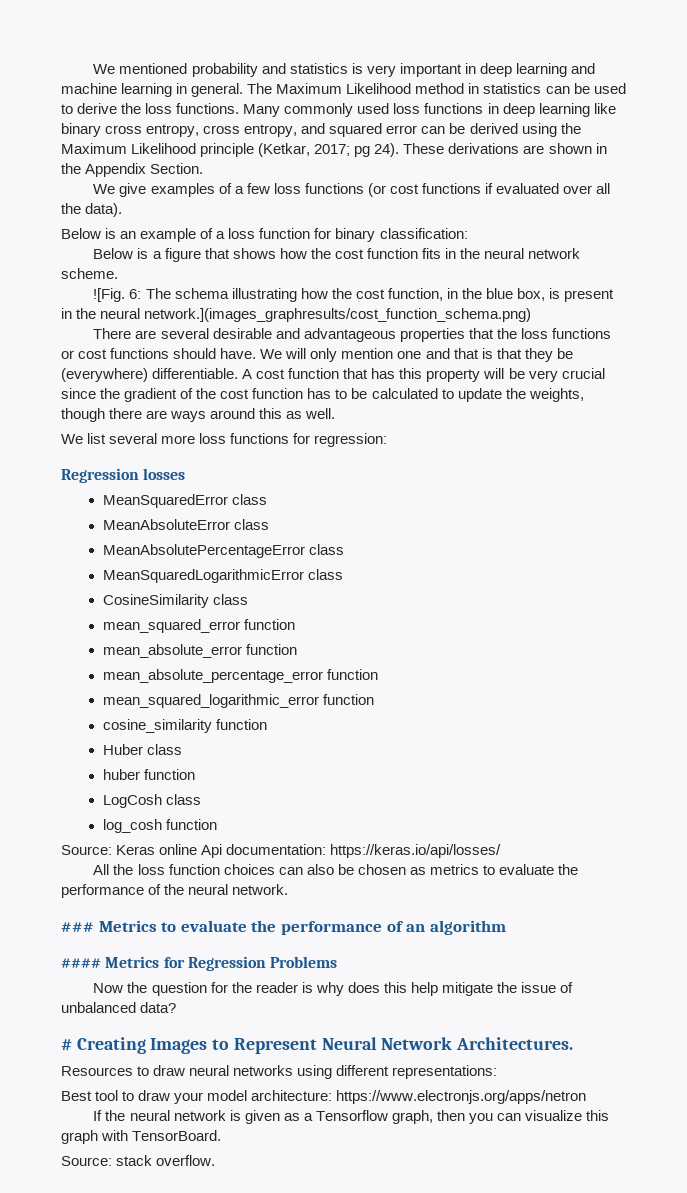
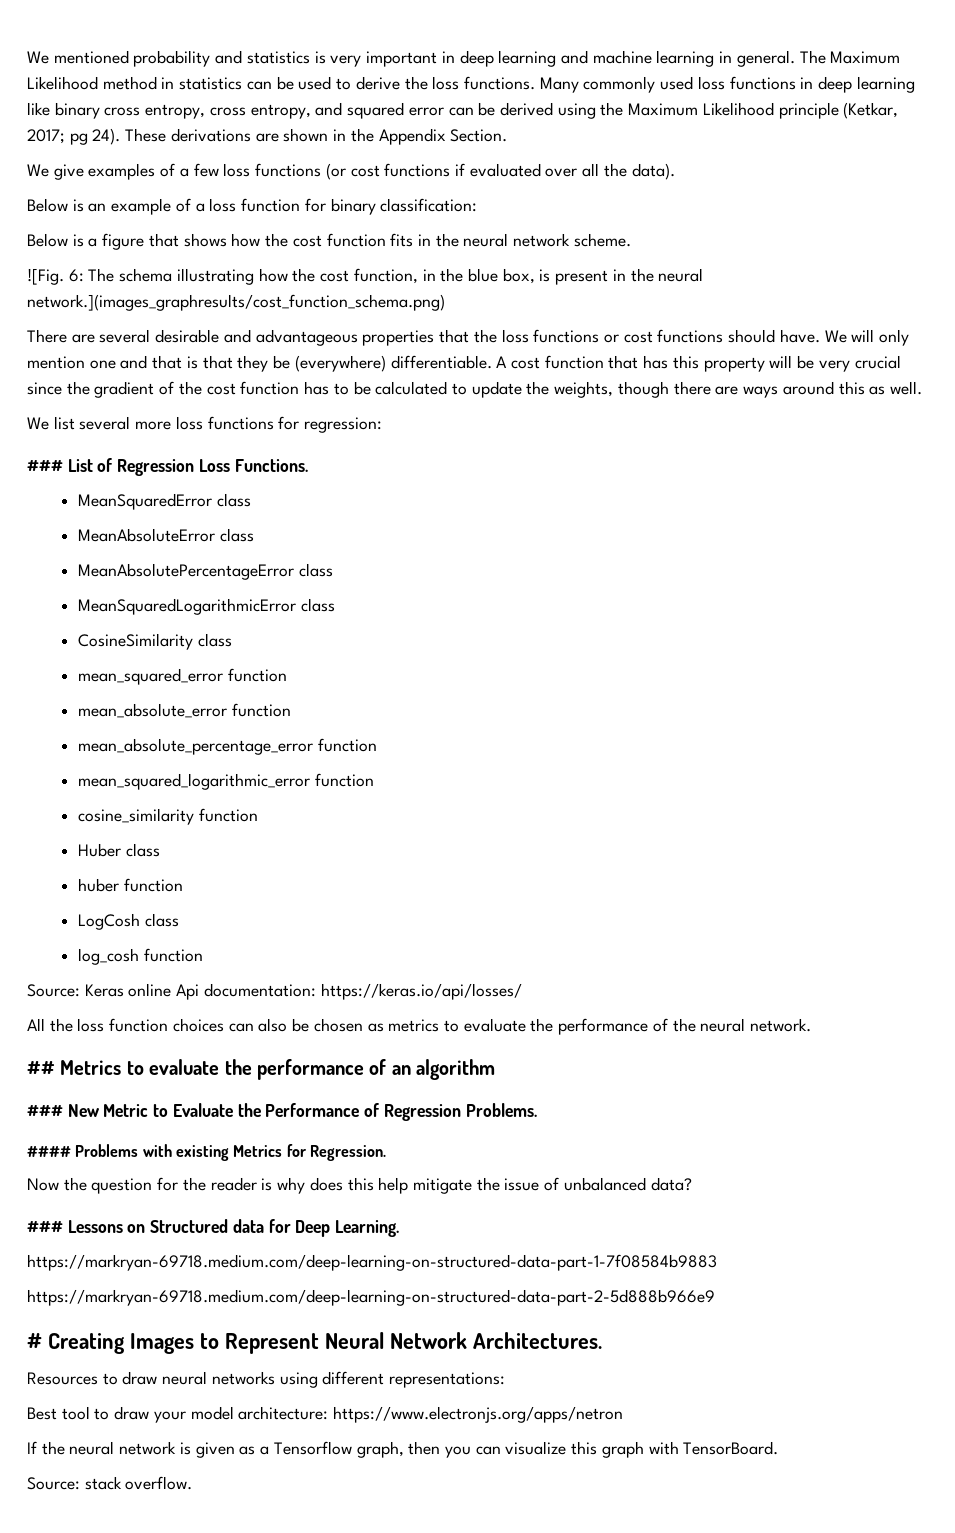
- Regression losses
+ ### List of Regression Loss Functions.
- ### Metrics to evaluate the performance of an algorithm
+ ## Metrics to evaluate the performance of an algorithm
- #### Metrics for Regression Problems
+ ### New Metric to Evaluate the Performance of Regression Problems.
+ #### Problems with existing Metrics for Regression.
+ ### Lessons on Structured data for Deep Learning.
+ https://markryan-69718.medium.com/deep-learning-on-structured-data-part-1-7f08584b9883
+ https://markryan-69718.medium.com/deep-learning-on-structured-data-part-2-5d888b966e9

